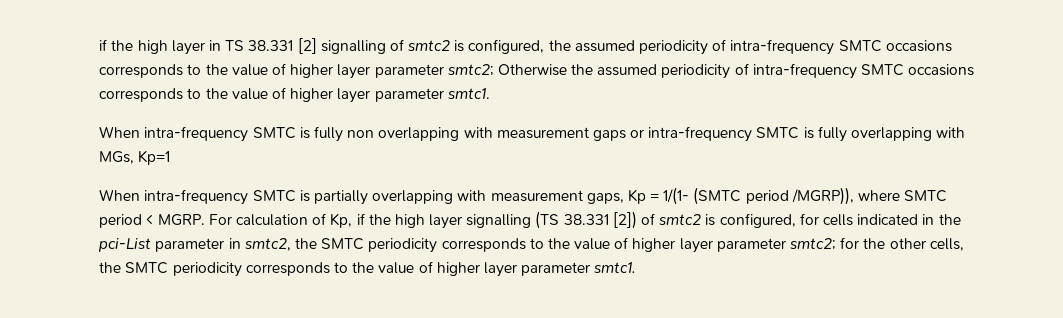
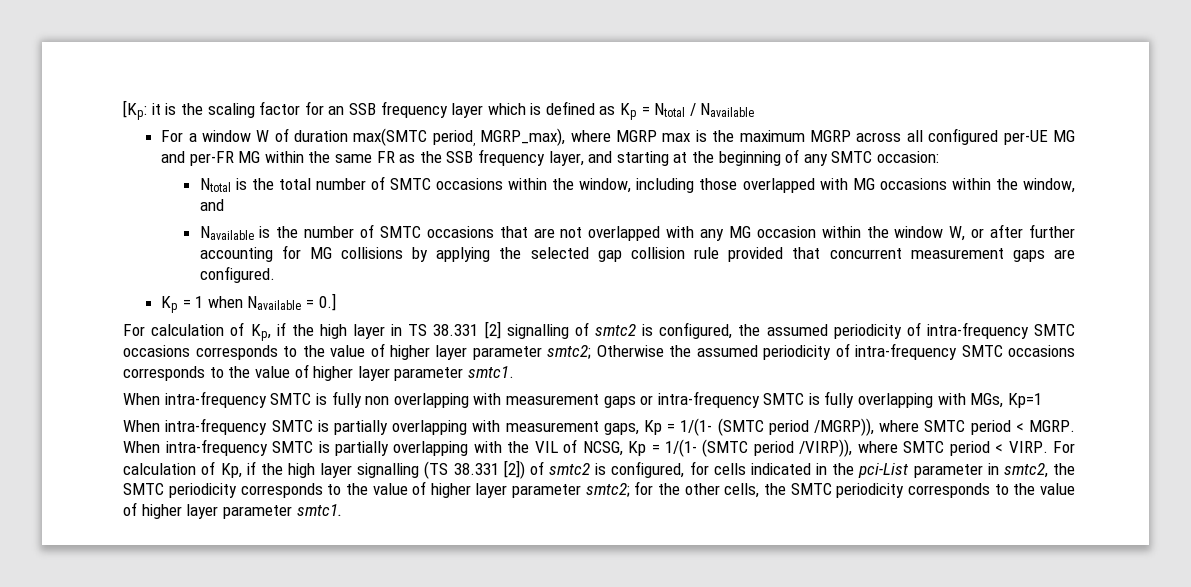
- if the high layer in TS 38.331 [2] signalling of smtc2 is configured, the assumed periodicity of intra-frequency SMTC occasions corresponds to the value of higher layer parameter smtc2; Otherwise the assumed periodicity of intra-frequency SMTC occasions corresponds to the value of higher layer parameter smtc1.
+ [Kp: it is the scaling factor for an SSB frequency layer which is defined as Kp = Ntotal / Navailable
+ For a window W of duration max(SMTC period, MGRP_max), where MGRP max is the maximum MGRP across all configured per-UE MG and per-FR MG within the same FR as the SSB frequency layer, and starting at the beginning of any SMTC occasion:
+ Ntotal is the total number of SMTC occasions within the window, including those overlapped with MG occasions within the window, and
+ Navailable is the number of SMTC occasions that are not overlapped with any MG occasion within the window W, or after further accounting for MG collisions by applying the selected gap collision rule provided that concurrent measurement gaps are configured.
+ Kp = 1 when Navailable = 0.]
+ For calculation of Kp, if the high layer in TS 38.331 [2] signalling of smtc2 is configured, the assumed periodicity of intra-frequency SMTC occasions corresponds to the value of higher layer parameter smtc2; Otherwise the assumed periodicity of intra-frequency SMTC occasions corresponds to the value of higher layer parameter smtc1.
+ When intra-frequency SMTC is partially overlapping with the VIL of NCSG, Kp = 1/(1- (SMTC period /VIRP)), where SMTC period < VIRP.

